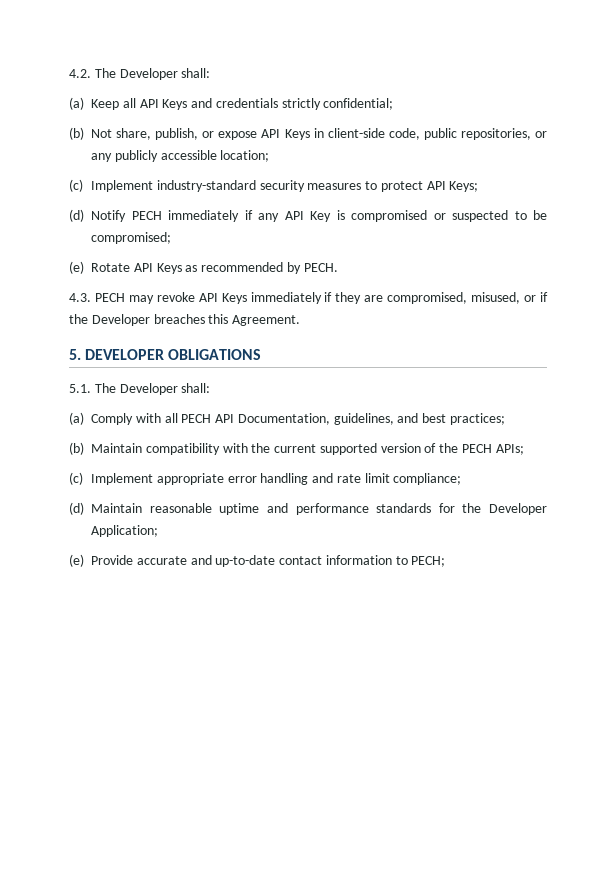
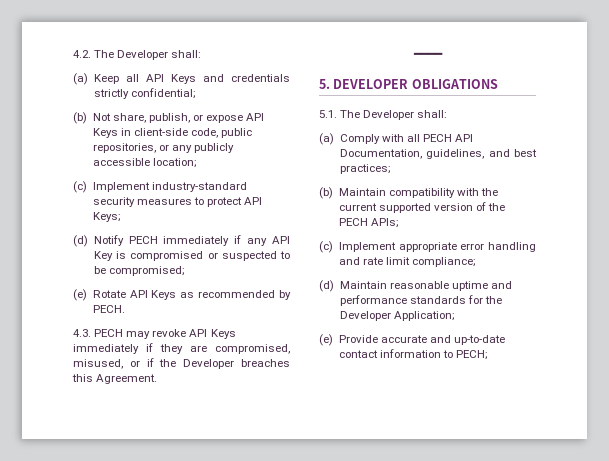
+ ━━━━

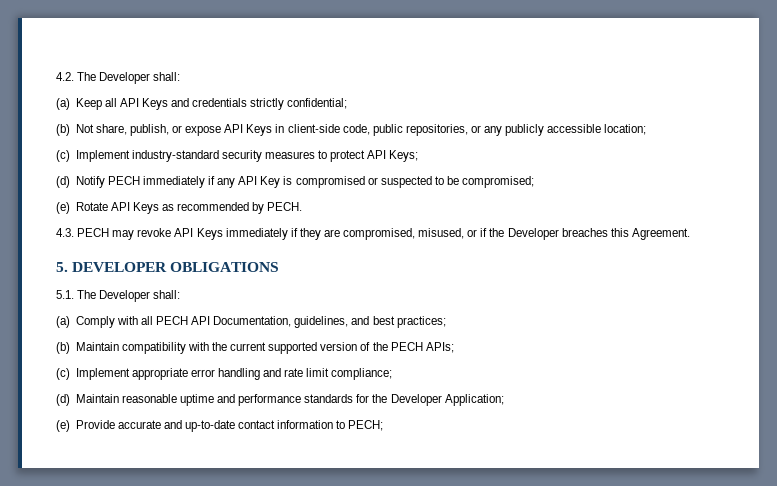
- ━━━━

